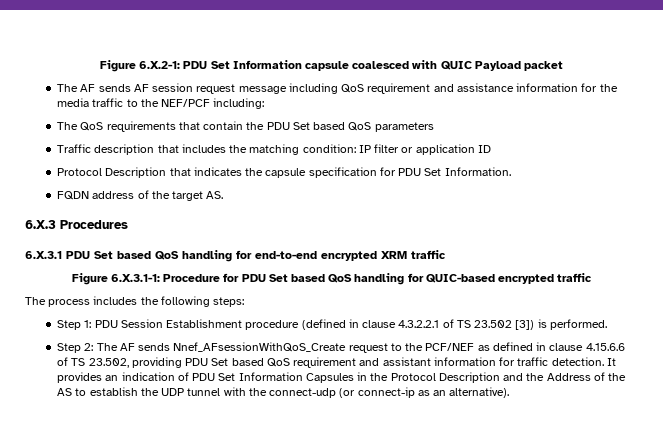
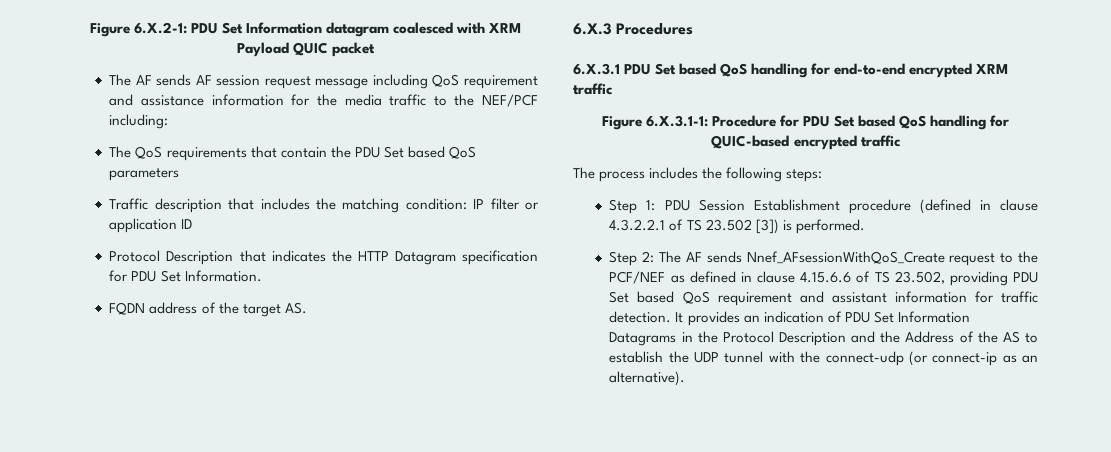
- Figure 6.X.2-1: PDU Set Information capsule coalesced with QUIC Payload packet
+ Figure 6.X.2-1: PDU Set Information datagram coalesced with XRM Payload QUIC packet
- Protocol Description that indicates the capsule specification for PDU Set Information.
+ Protocol Description that indicates the HTTP Datagram specification for PDU Set Information.
- It provides an indication of PDU Set Information Capsules in the Protocol Description and the Address of the AS to establish the UDP tunnel with the connect-udp (or connect-ip as an alternative).
+ It provides an indication of PDU Set Information Datagrams in the Protocol Description and the Address of the AS to establish the UDP tunnel with the connect-udp (or connect-ip as an alternative).

